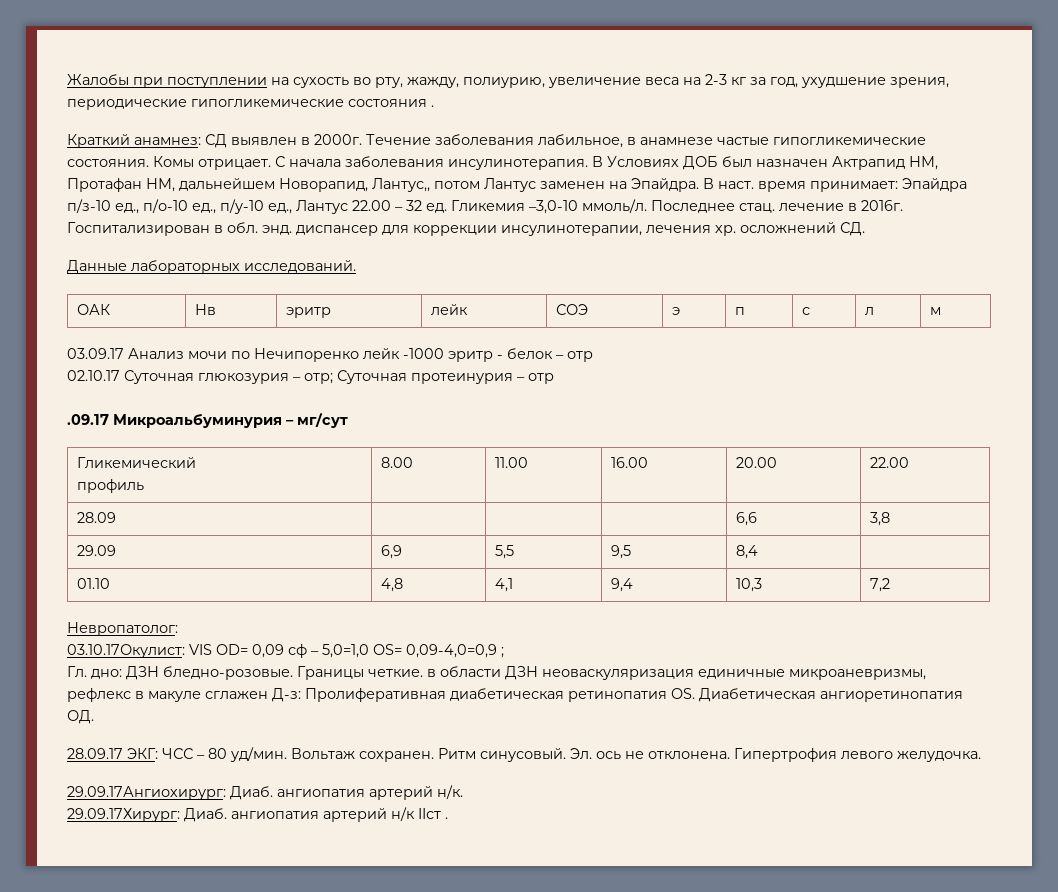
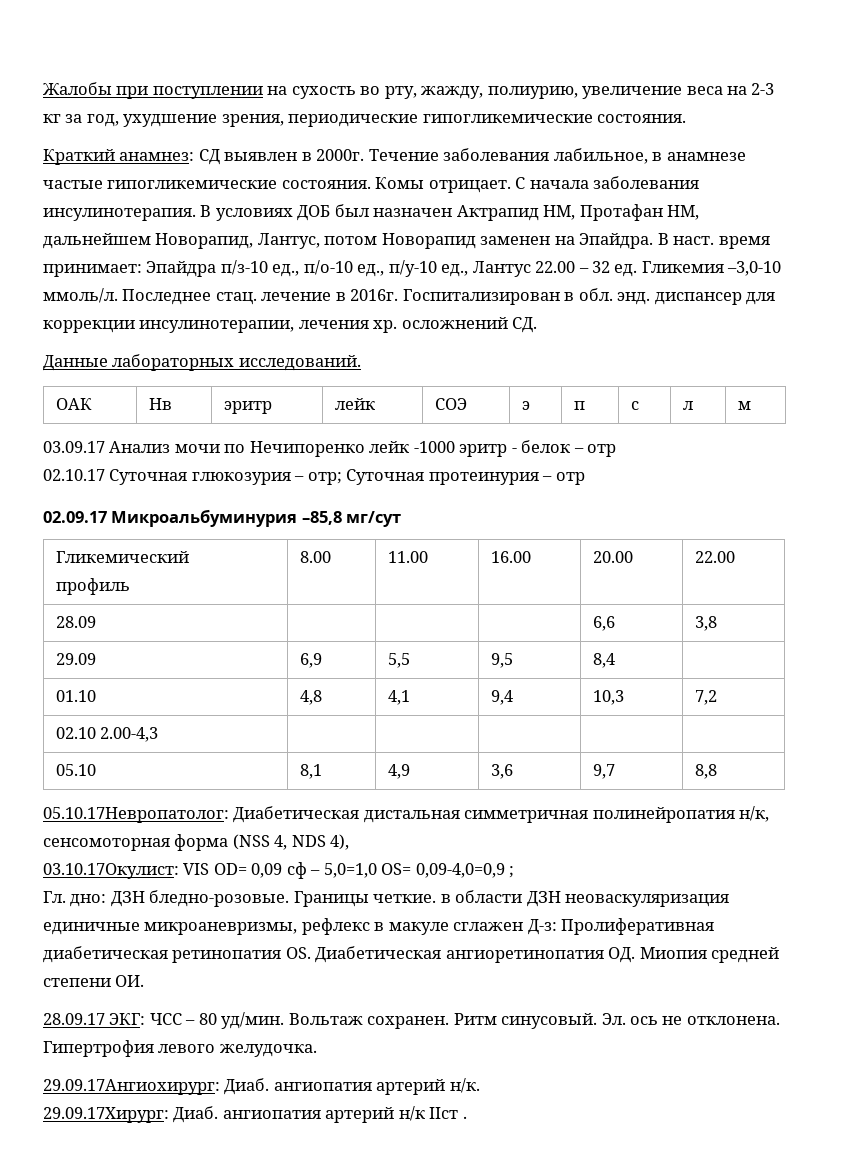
- Жалобы при поступлении на сухость во рту, жажду, полиурию, увеличение веса на 2-3 кг за год, ухудшение зрения, периодические гипогликемические состояния .
+ Жалобы при поступлении на сухость во рту, жажду, полиурию, увеличение веса на 2-3 кг за год, ухудшение зрения, периодические гипогликемические состояния.
- В Условиях ДОБ был назначен Актрапид НМ, Протафан НМ, дальнейшем Новорапид, Лантус,, потом Лантус заменен на Эпайдра.
+ В условиях ДОБ был назначен Актрапид НМ, Протафан НМ, дальнейшем Новорапид, Лантус, потом Новорапид заменен на Эпайдра.
- .09.17 Микроальбуминурия – мг/сут
+ 02.09.17 Микроальбуминурия –85,8 мг/сут
- Невропатолог:
+ 02.10 2.00-4,3 | | | | |
+ 05.10 | 8,1 | 4,9 | 3,6 | 9,7 | 8,8
+ 05.10.17Невропатолог: Диабетическая дистальная симметричная полинейропатия н/к, сенсомоторная форма (NSS 4, NDS 4),
- Границы четкие. в области ДЗН неоваскуляризация единичные микроаневризмы, рефлекс в макуле сглажен Д-з: Пролиферативная диабетическая ретинопатия OS. Диабетическая ангиоретинопатия ОД.
+ Границы четкие. в области ДЗН неоваскуляризация единичные микроаневризмы, рефлекс в макуле сглажен Д-з: Пролиферативная диабетическая ретинопатия OS. Диабетическая ангиоретинопатия ОД. Миопия средней степени ОИ.

